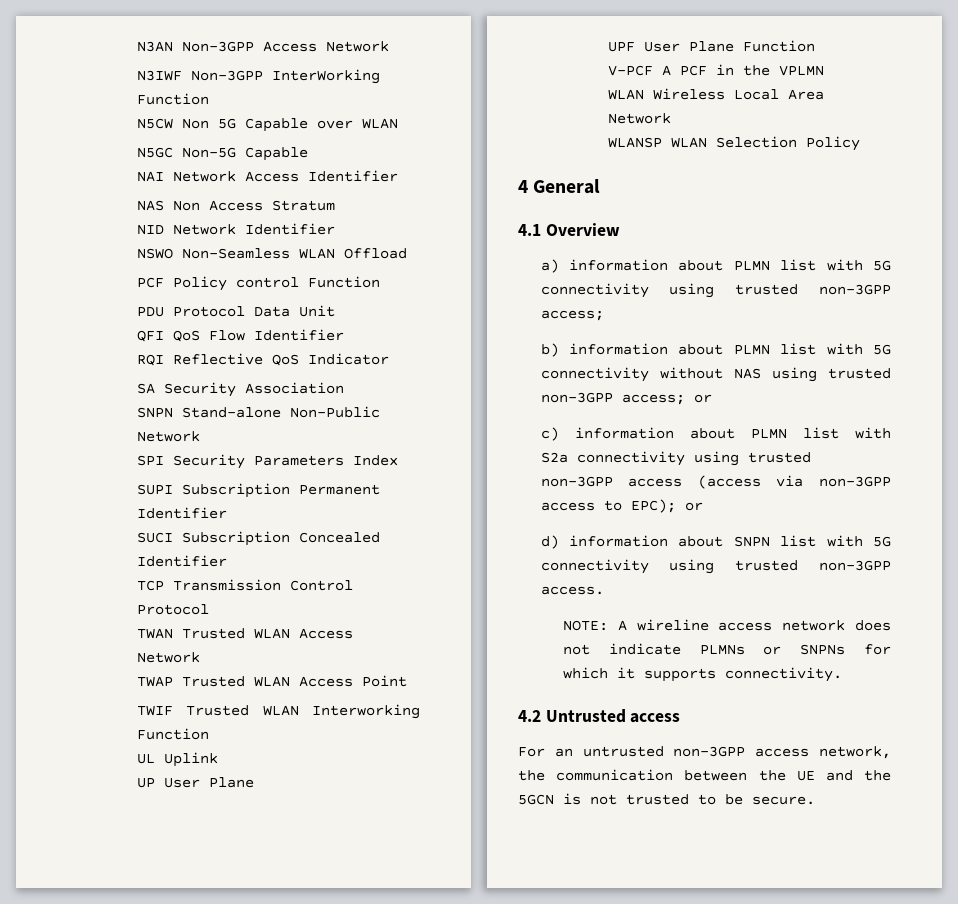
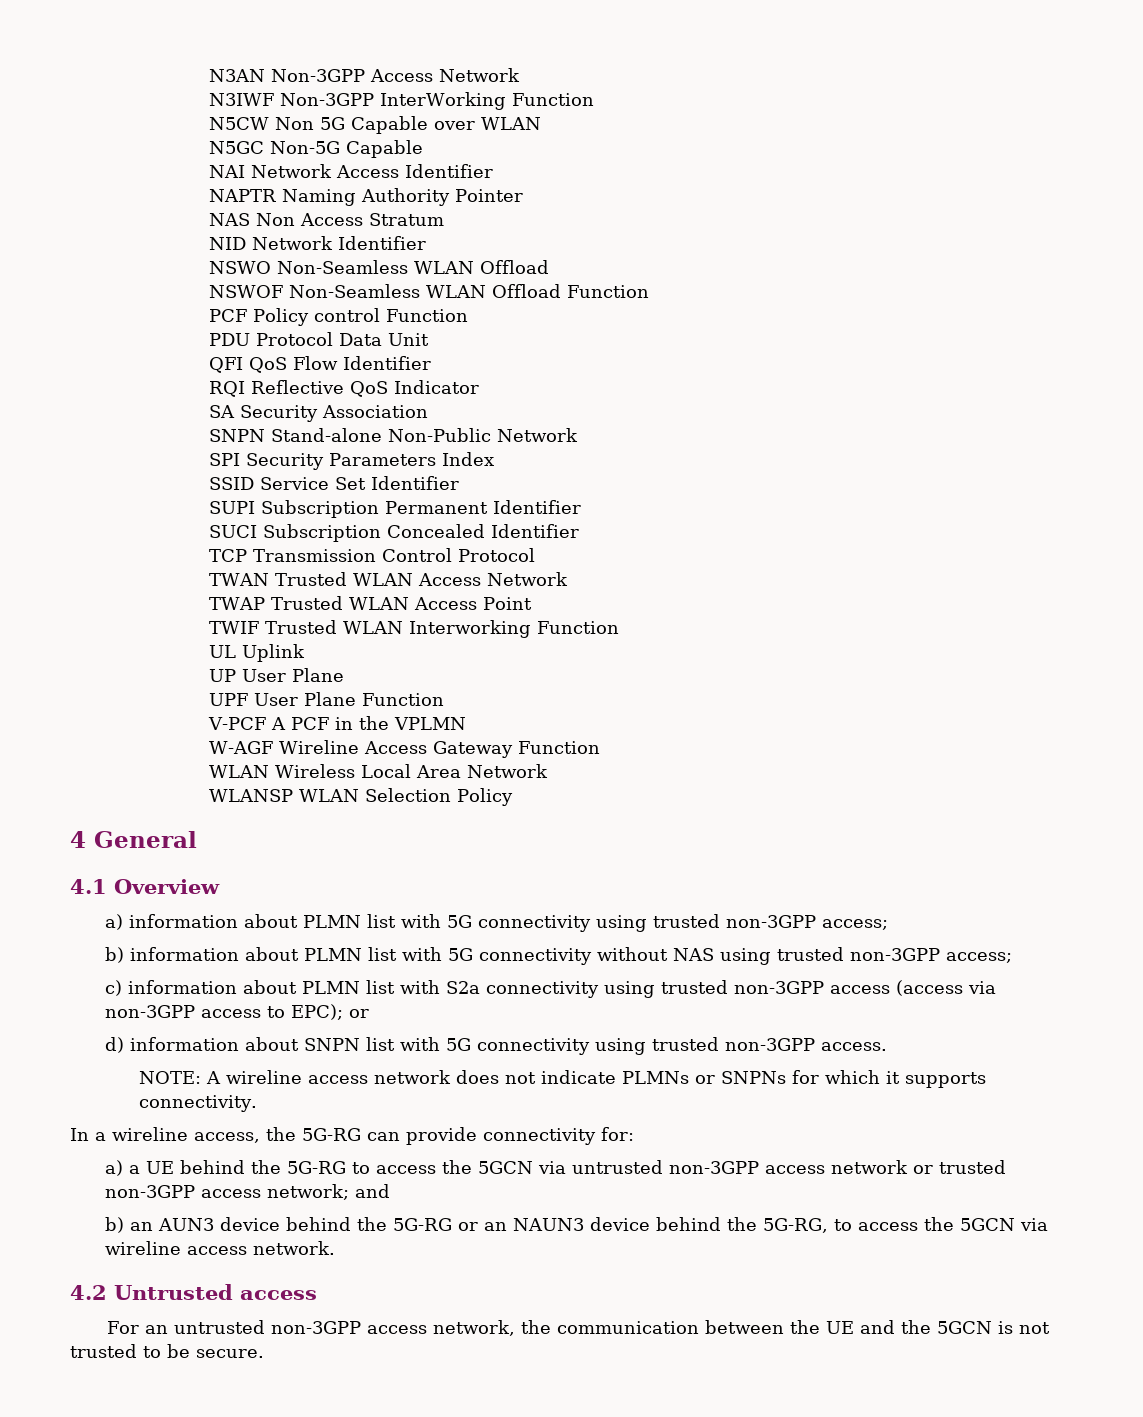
+ NAPTR Naming Authority Pointer
+ NSWOF Non-Seamless WLAN Offload Function
+ SSID Service Set Identifier
+ W-AGF Wireline Access Gateway Function
- b) information about PLMN list with 5G connectivity without NAS using trusted non-3GPP access; or
+ b) information about PLMN list with 5G connectivity without NAS using trusted non-3GPP access;
+ In a wireline access, the 5G-RG can provide connectivity for:
+ a) a UE behind the 5G-RG to access the 5GCN via untrusted non-3GPP access network or trusted non-3GPP access network; and
+ b) an AUN3 device behind the 5G-RG or an NAUN3 device behind the 5G-RG, to access the 5GCN via wireline access network.

